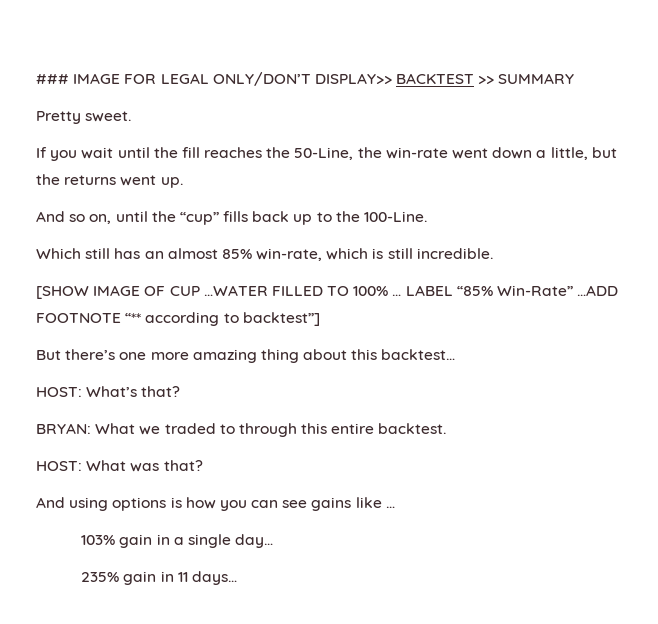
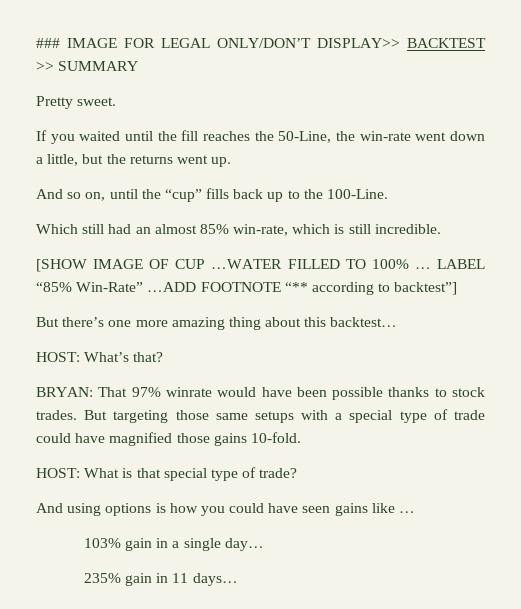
- If you wait until the fill reaches the 50-Line, the win-rate went down a little, but the returns went up.
+ If you waited until the fill reaches the 50-Line, the win-rate went down a little, but the returns went up.
- Which still has an almost 85% win-rate, which is still incredible.
+ Which still had an almost 85% win-rate, which is still incredible.
- BRYAN: What we traded to through this entire backtest.
- HOST: What was that?
+ BRYAN: That 97% winrate would have been possible thanks to stock trades. But targeting those same setups with a special type of trade could have magnified those gains 10-fold.
+ HOST: What is that special type of trade?
- And using options is how you can see gains like …
+ And using options is how you could have seen gains like …

